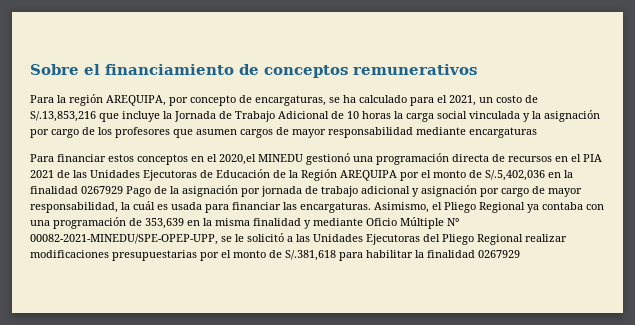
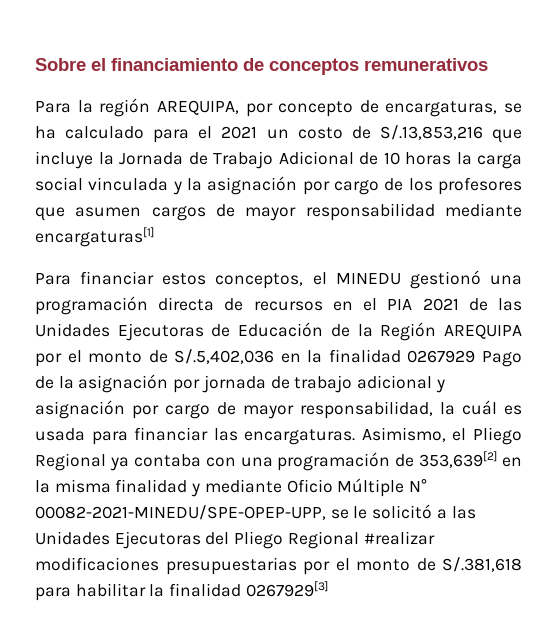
- Para la región AREQUIPA, por concepto de encargaturas, se ha calculado para el 2021, un costo de S/.13,853,216 que incluye la Jornada de Trabajo Adicional de 10 horas la carga social vinculada y la asignación por cargo de los profesores que asumen cargos de mayor responsabilidad mediante encargaturas
+ Para la región AREQUIPA, por concepto de encargaturas, se ha calculado para el 2021 un costo de S/.13,853,216 que incluye la Jornada de Trabajo Adicional de 10 horas la carga social vinculada y la asignación por cargo de los profesores que asumen cargos de mayor responsabilidad mediante encargaturas[1]
- Para financiar estos conceptos en el 2020,el MINEDU gestionó una programación directa de recursos en el PIA 2021 de las Unidades Ejecutoras de Educación de la Región AREQUIPA por el monto de S/.5,402,036 en la finalidad 0267929 Pago de la asignación por jornada de trabajo adicional y asignación por cargo de mayor responsabilidad, la cuál es usada para financiar las encargaturas.
+ Para financiar estos conceptos, el MINEDU gestionó una programación directa de recursos en el PIA 2021 de las Unidades Ejecutoras de Educación de la Región AREQUIPA por el monto de S/.5,402,036 en la finalidad 0267929 Pago de la asignación por jornada de trabajo adicional y asignación por cargo de mayor responsabilidad, la cuál es usada para financiar las encargaturas.
- Asimismo, el Pliego Regional ya contaba con una programación de 353,639 en la misma finalidad y mediante Oficio Múltiple N° 00082-2021-MINEDU/SPE-OPEP-UPP, se le solicitó a las Unidades Ejecutoras del Pliego Regional realizar modificaciones presupuestarias por el monto de S/.381,618 para habilitar la finalidad 0267929
+ Asimismo, el Pliego Regional ya contaba con una programación de 353,639[2] en la misma finalidad y mediante Oficio Múltiple N° 00082-2021-MINEDU/SPE-OPEP-UPP, se le solicitó a las Unidades Ejecutoras del Pliego Regional #realizar modificaciones presupuestarias por el monto de S/.381,618 para habilitar la finalidad 0267929[3]

